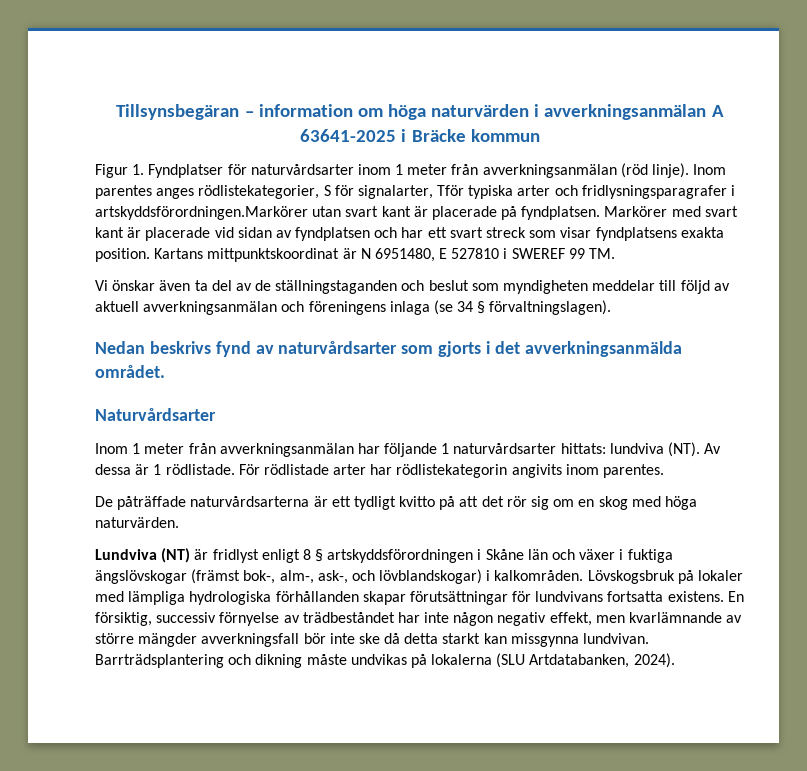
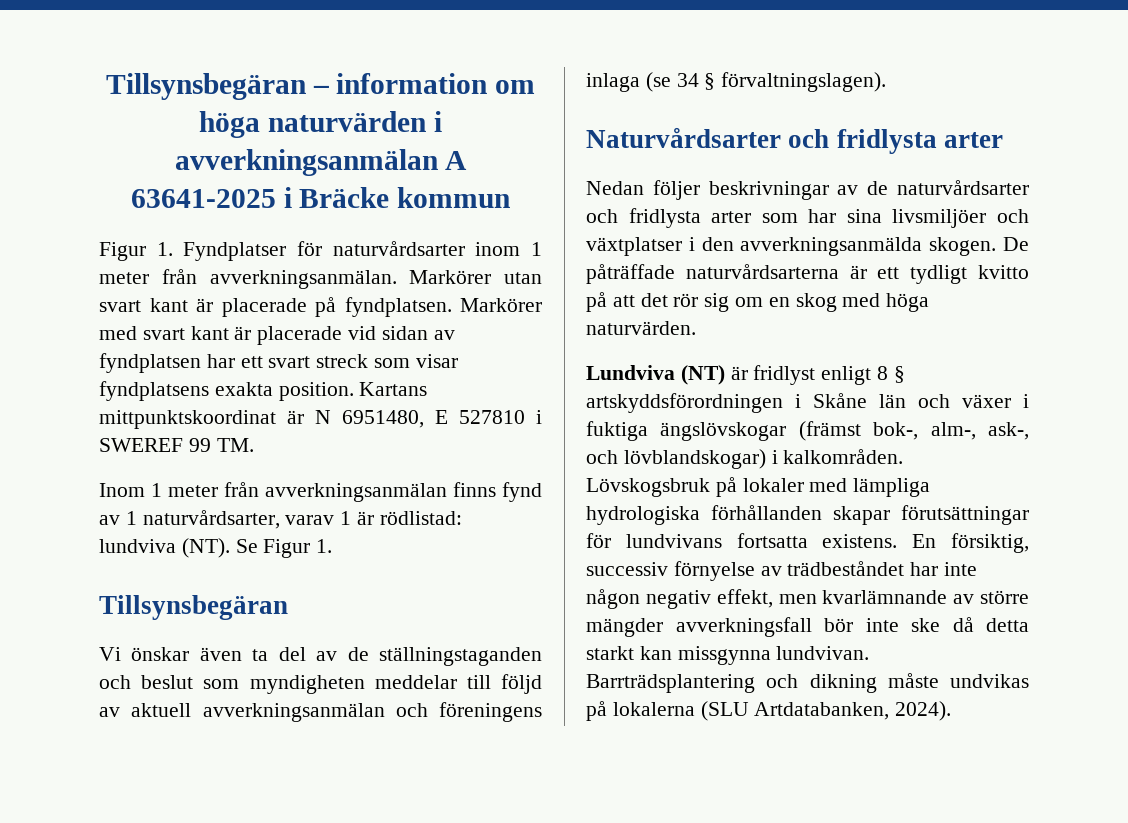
- Figur 1. Fyndplatser för naturvårdsarter inom 1 meter från avverkningsanmälan (röd linje). Inom parentes anges rödlistekategorier, S för signalarter, Tför typiska arter och fridlysningsparagrafer i artskyddsförordningen.Markörer utan svart kant är placerade på fyndplatsen.
+ Figur 1. Fyndplatser för naturvårdsarter inom 1 meter från avverkningsanmälan. Markörer utan svart kant är placerade på fyndplatsen.
- Markörer med svart kant är placerade vid sidan av fyndplatsen och har ett svart streck som visar fyndplatsens exakta position.
+ Markörer med svart kant är placerade vid sidan av fyndplatsen har ett svart streck som visar fyndplatsens exakta position.
+ Inom 1 meter från avverkningsanmälan finns fynd av 1 naturvårdsarter, varav 1 är rödlistad: lundviva (NT). Se Figur 1.
+ Tillsynsbegäran
- Nedan beskrivs fynd av naturvårdsarter som gjorts i det avverkningsanmälda området.
- Naturvårdsarter
- Inom 1 meter från avverkningsanmälan har följande 1 naturvårdsarter hittats: lundviva (NT). Av dessa är 1 rödlistade. För rödlistade arter har rödlistekategorin angivits inom parentes.
- De påträffade naturvårdsarterna är ett tydligt kvitto på att det rör sig om en skog med höga naturvärden.
+ Naturvårdsarter och fridlysta arter
+ Nedan följer beskrivningar av de naturvårdsarter och fridlysta arter som har sina livsmiljöer och växtplatser i den avverkningsanmälda skogen. De påträffade naturvårdsarterna är ett tydligt kvitto på att det rör sig om en skog med höga naturvärden.

